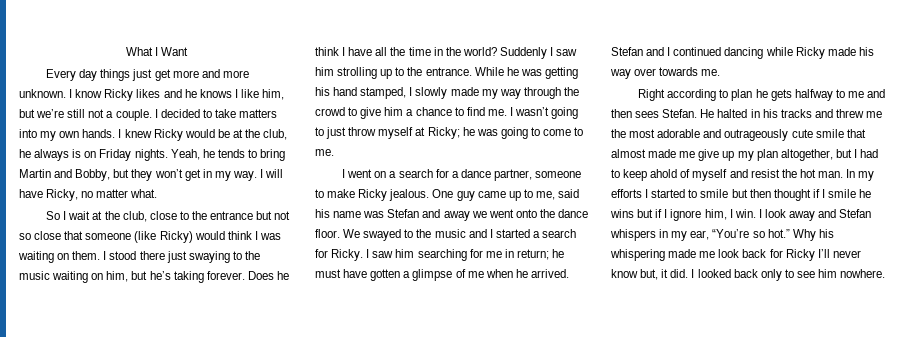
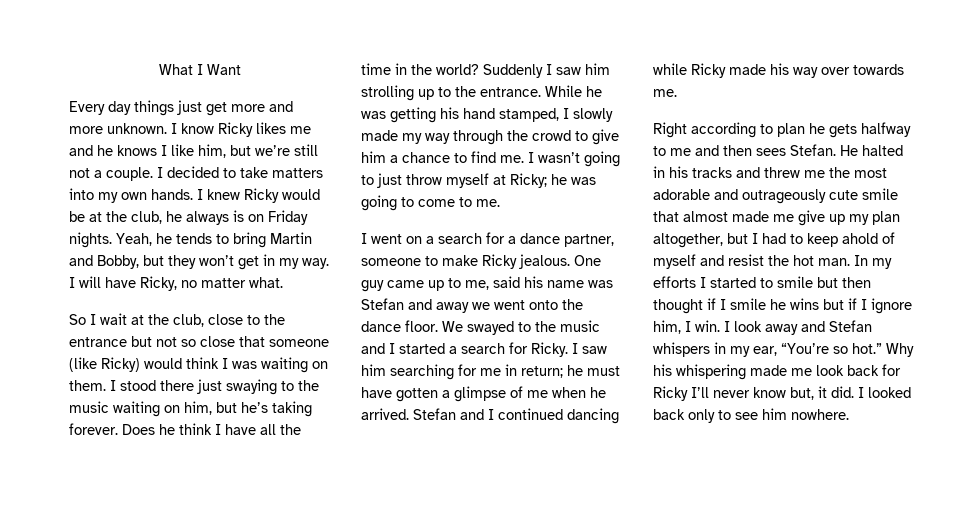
- I know Ricky likes and he knows I like him, but we’re still not a couple.
+ I know Ricky likes me and he knows I like him, but we’re still not a couple.

